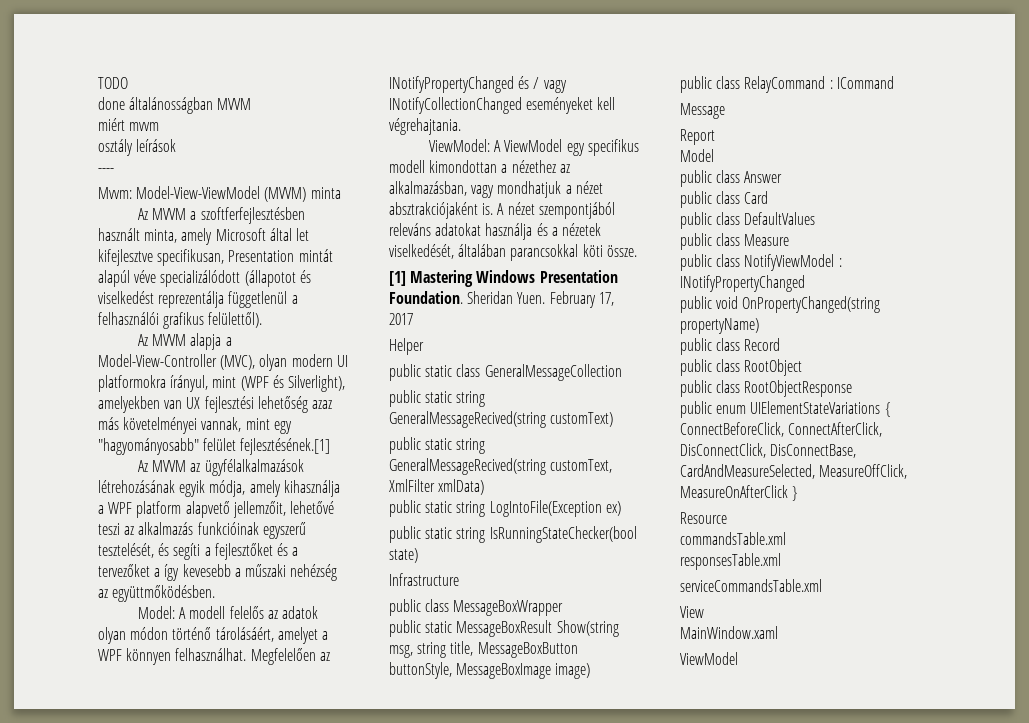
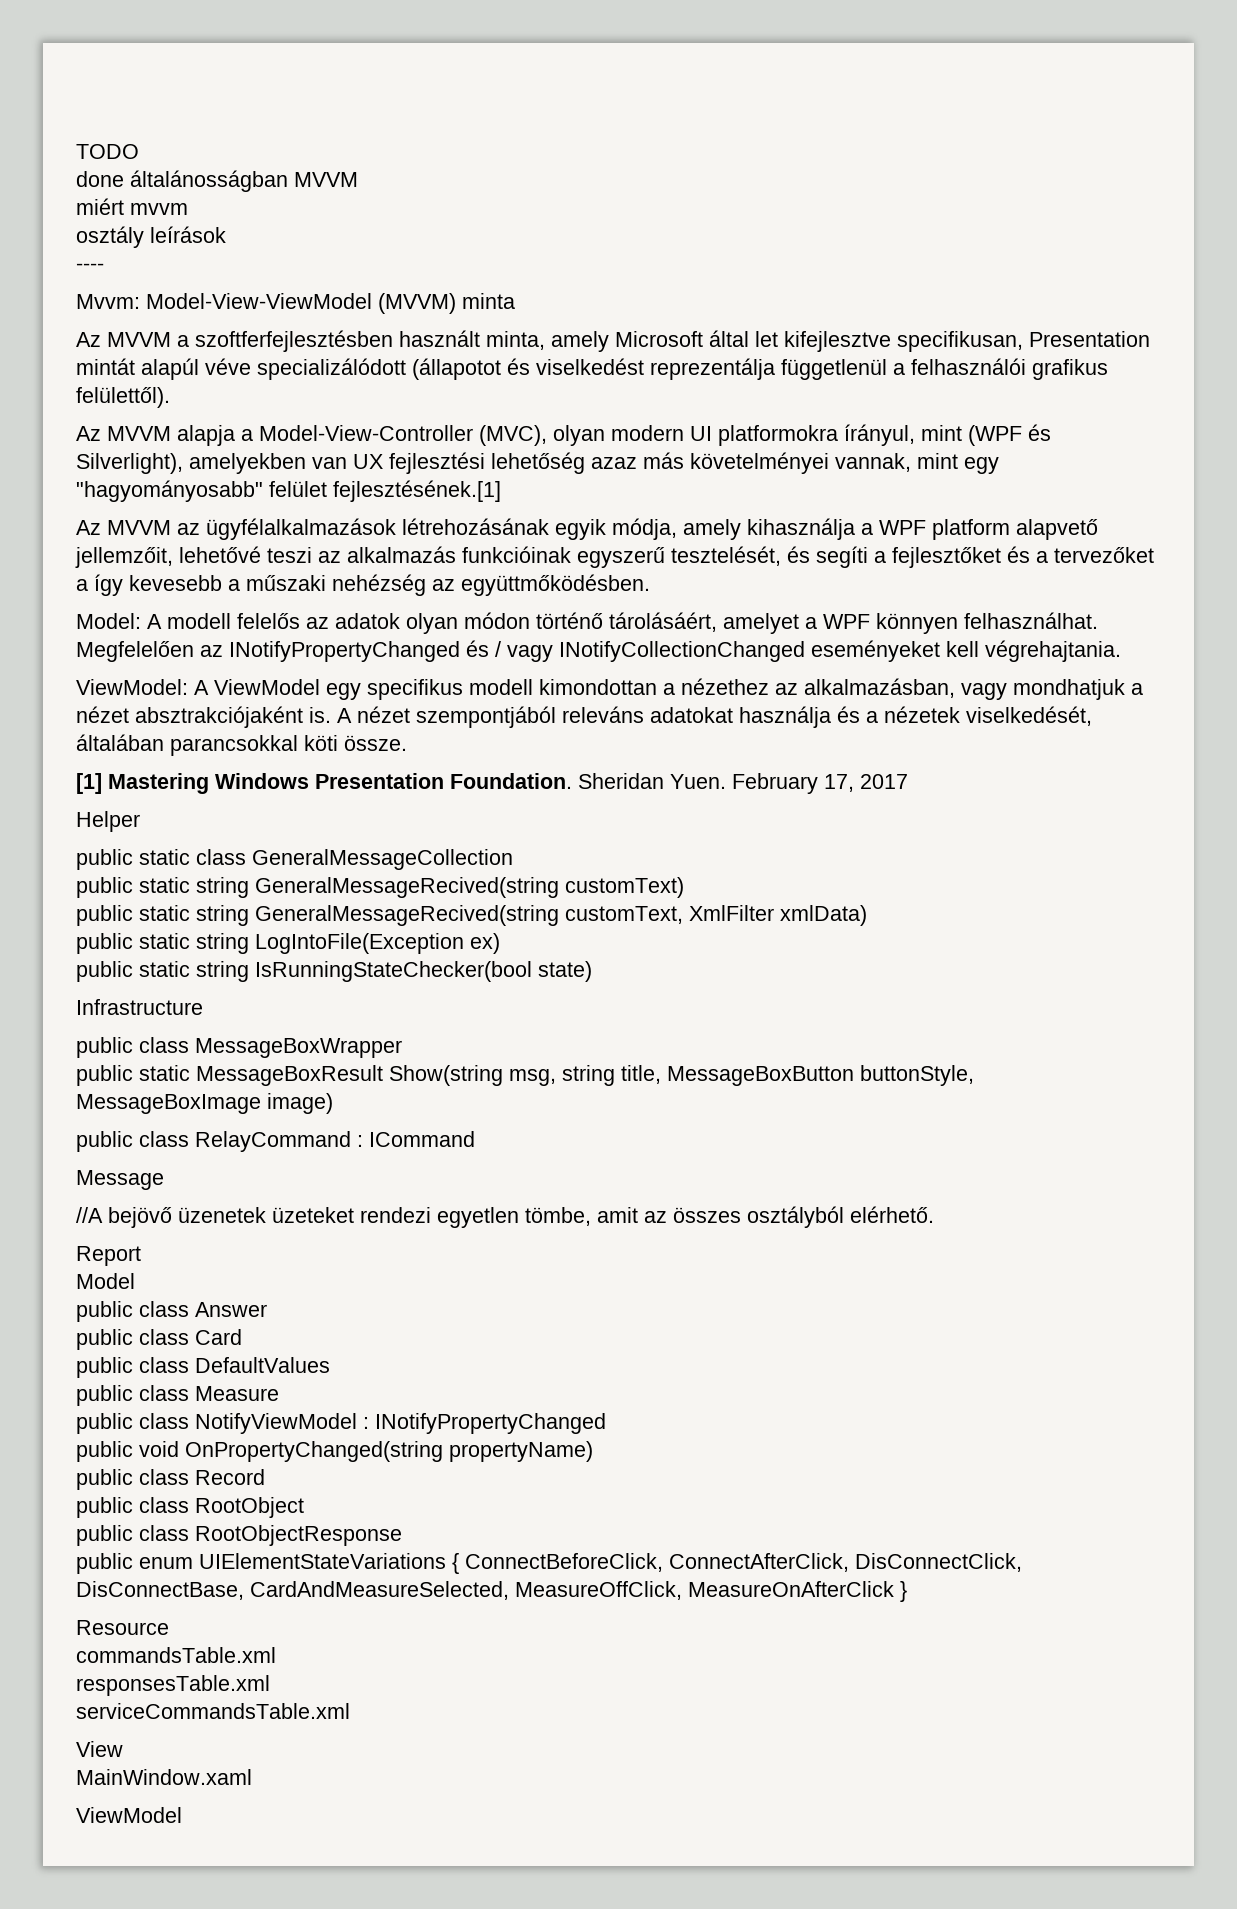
+ //A bejövő üzenetek üzeteket rendezi egyetlen tömbe, amit az összes osztályból elérhető.

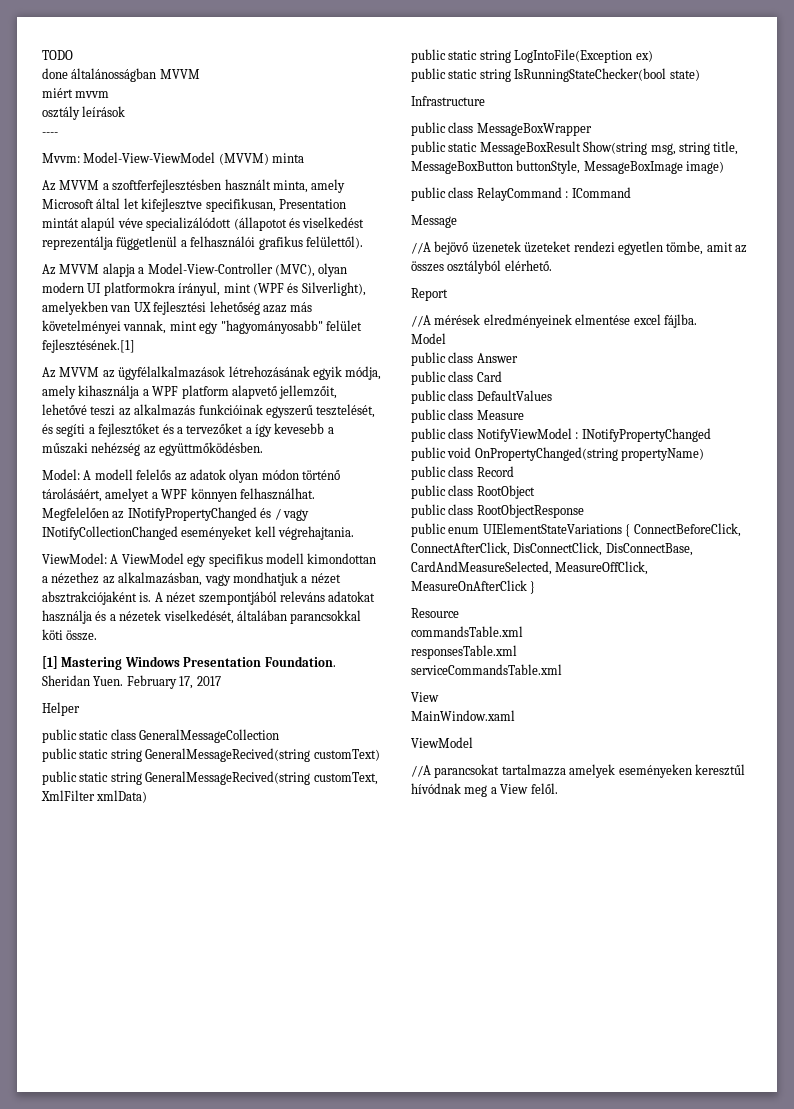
+ //A mérések elredményeinek elmentése excel fájlba.
+ //A parancsokat tartalmazza amelyek eseményeken keresztűl hívódnak meg a View felől.

